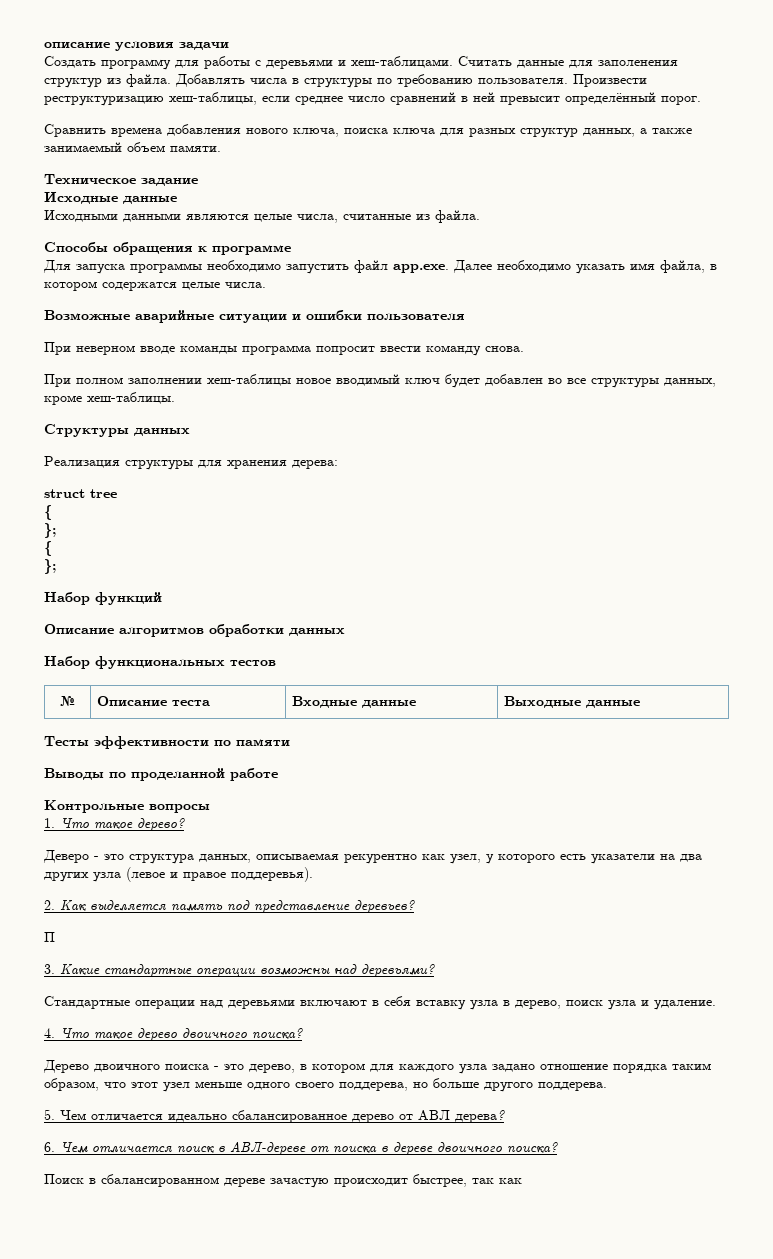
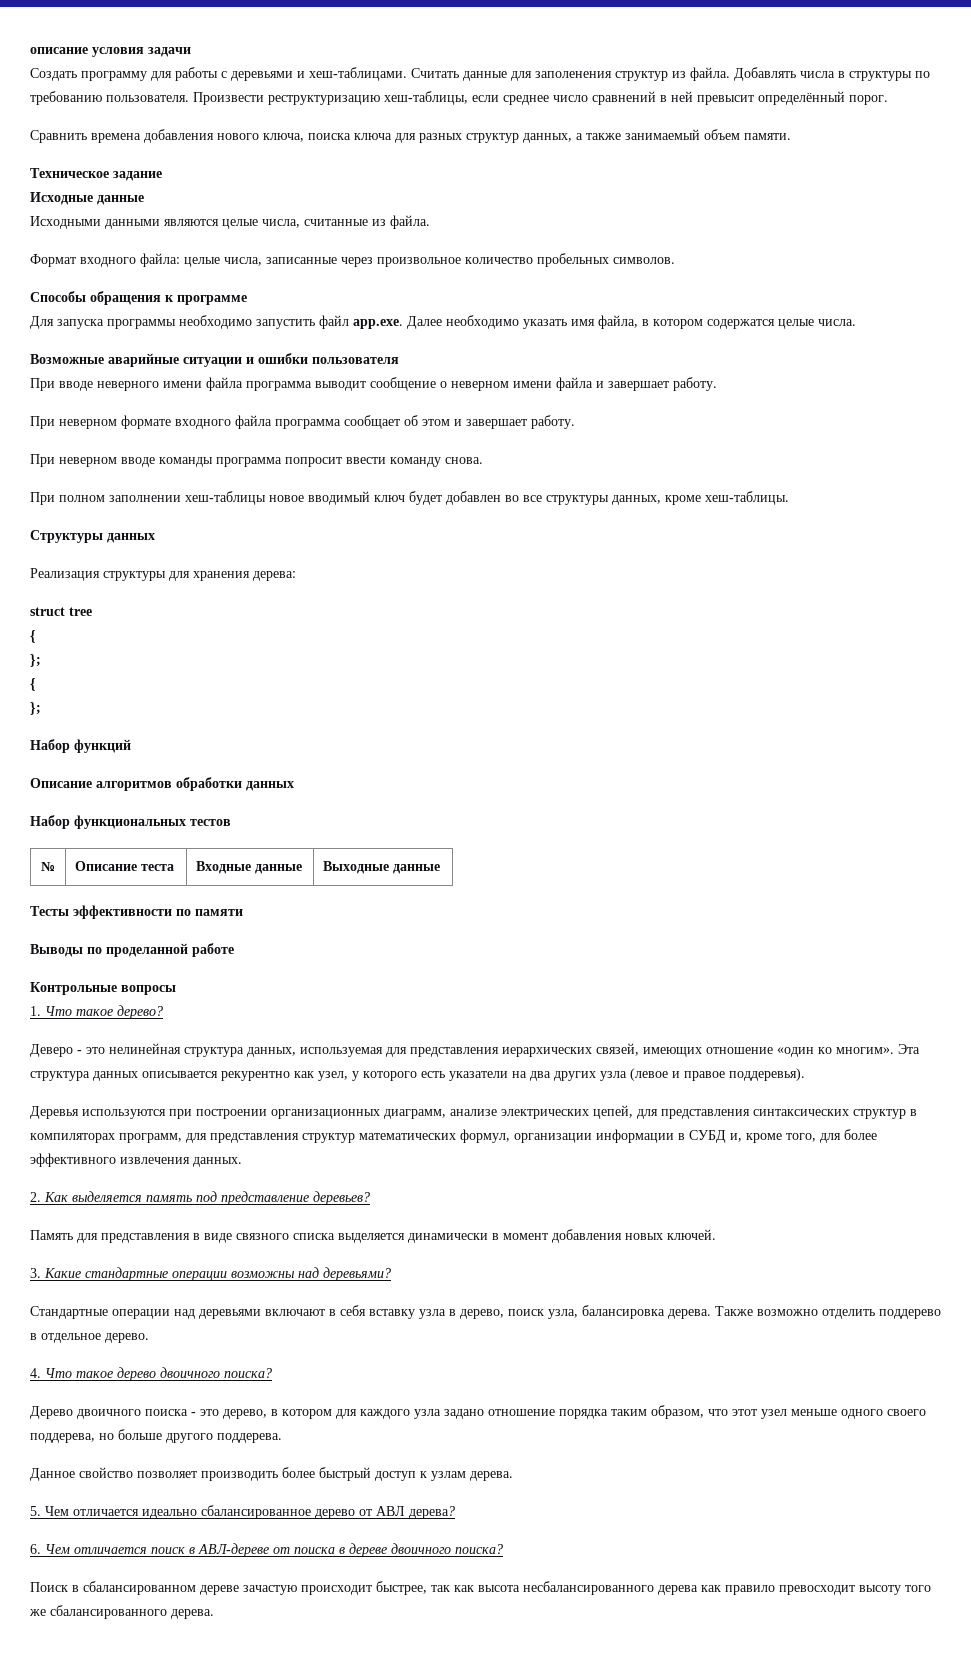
+ Формат входного файла: целые числа, записанные через произвольное количество пробельных символов.
+ При вводе неверного имени файла программа выводит сообщение о неверном имени файла и завершает работу.
+ При неверном формате входного файла программа сообщает об этом и завершает работу.
- Деверо - это структура данных, описываемая рекурентно как узел, у которого есть указатели на два других узла (левое и правое поддеревья).
+ Деверо - это нелинейная структура данных, используемая для представления иерархических связей, имеющих отношение «один ко многим». Эта структура данных описывается рекурентно как узел, у которого есть указатели на два других узла (левое и правое поддеревья).
+ Деревья используются при построении организационных диаграмм, анализе электрических цепей, для представления синтаксических структур в компиляторах программ, для представления структур математических формул, организации информации в СУБД и, кроме того, для более эффективного извлечения данных.
- П
+ Память для представления в виде связного списка выделяется динамически в момент добавления новых ключей.
- Стандартные операции над деревьями включают в себя вставку узла в дерево, поиск узла и удаление.
+ Стандартные операции над деревьями включают в себя вставку узла в дерево, поиск узла, балансировка дерева. Также возможно отделить поддерево в отдельное дерево.
+ Данное свойство позволяет производить более быстрый доступ к узлам дерева.
- Поиск в сбалансированном дереве зачастую происходит быстрее, так как
+ Поиск в сбалансированном дереве зачастую происходит быстрее, так как высота несбалансированного дерева как правило превосходит высоту того же сбалансированного дерева.

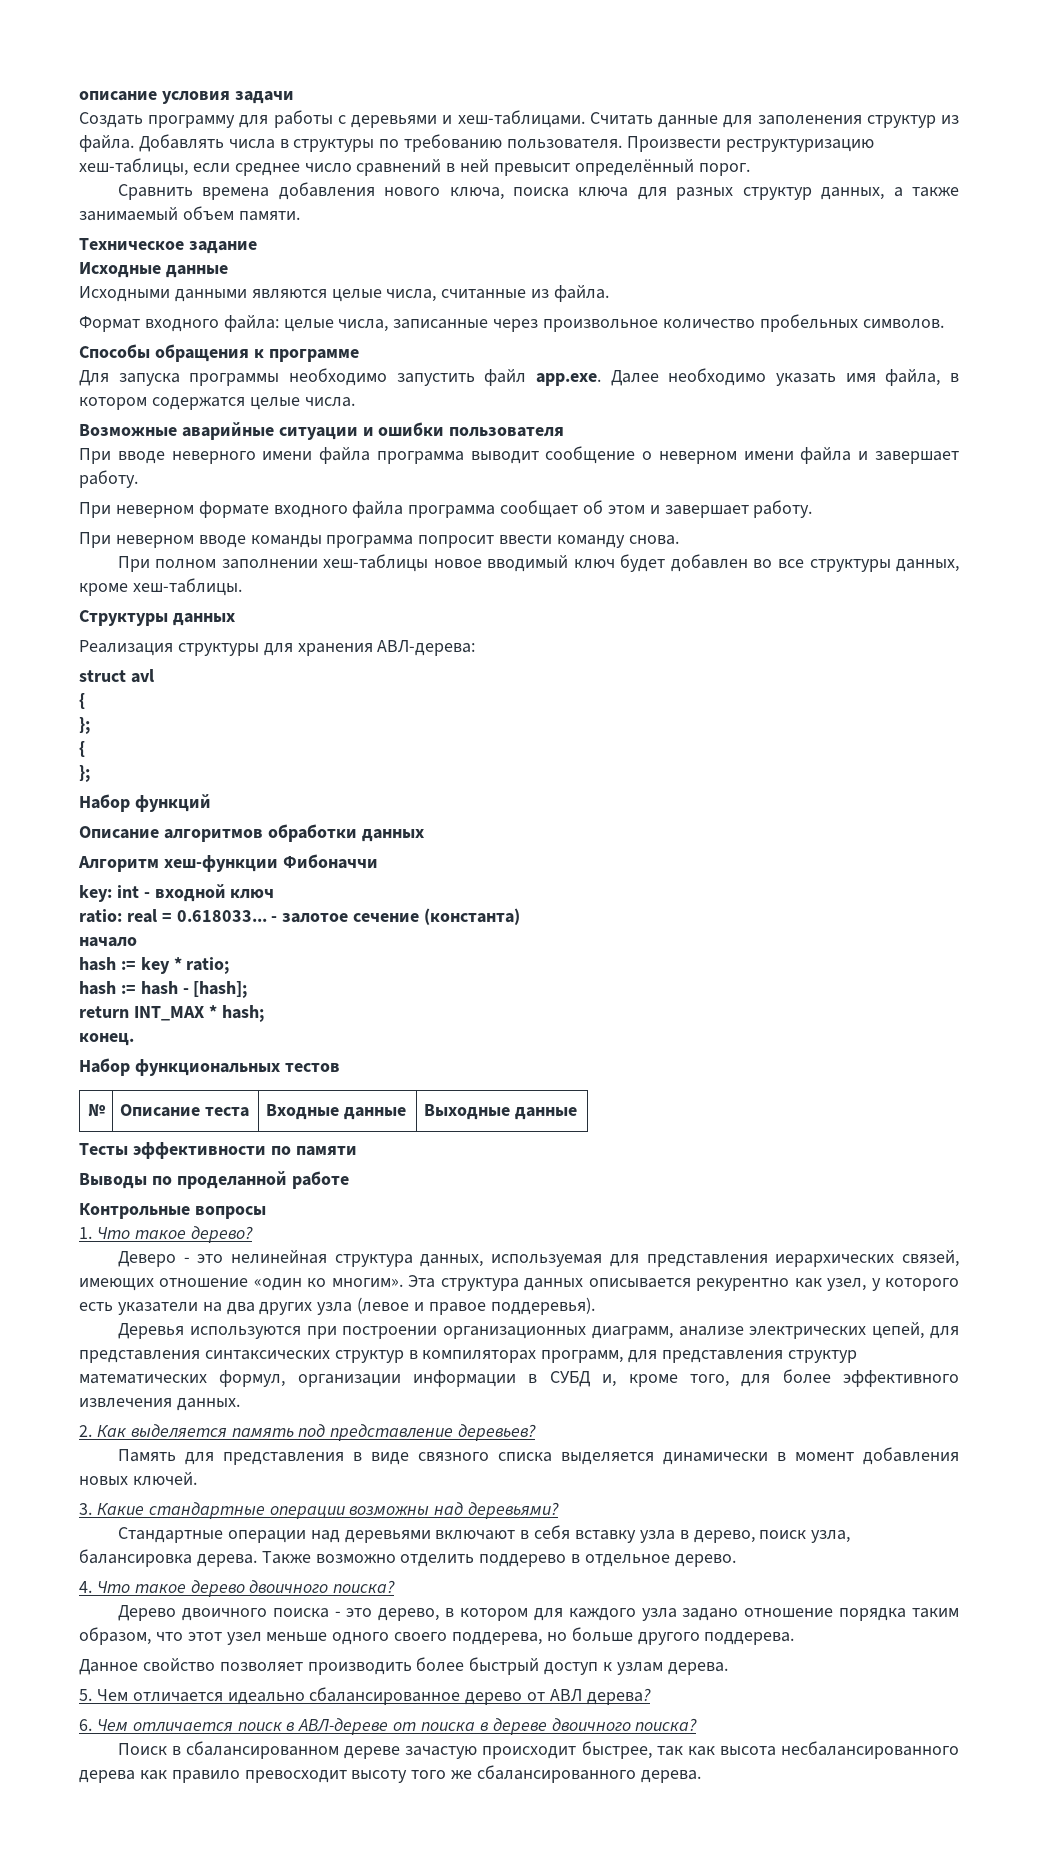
- Реализация структуры для хранения дерева:
+ Реализация структуры для хранения АВЛ-дерева:
- struct tree
+ struct avl
+ Алгоритм хеш-функции Фибоначчи
+ key: int - входной ключ
+ ratio: real = 0.618033... - залотое сечение (константа)
+ начало
+ hash := key * ratio;
+ hash := hash - [hash];
+ return INT_MAX * hash;
+ конец.

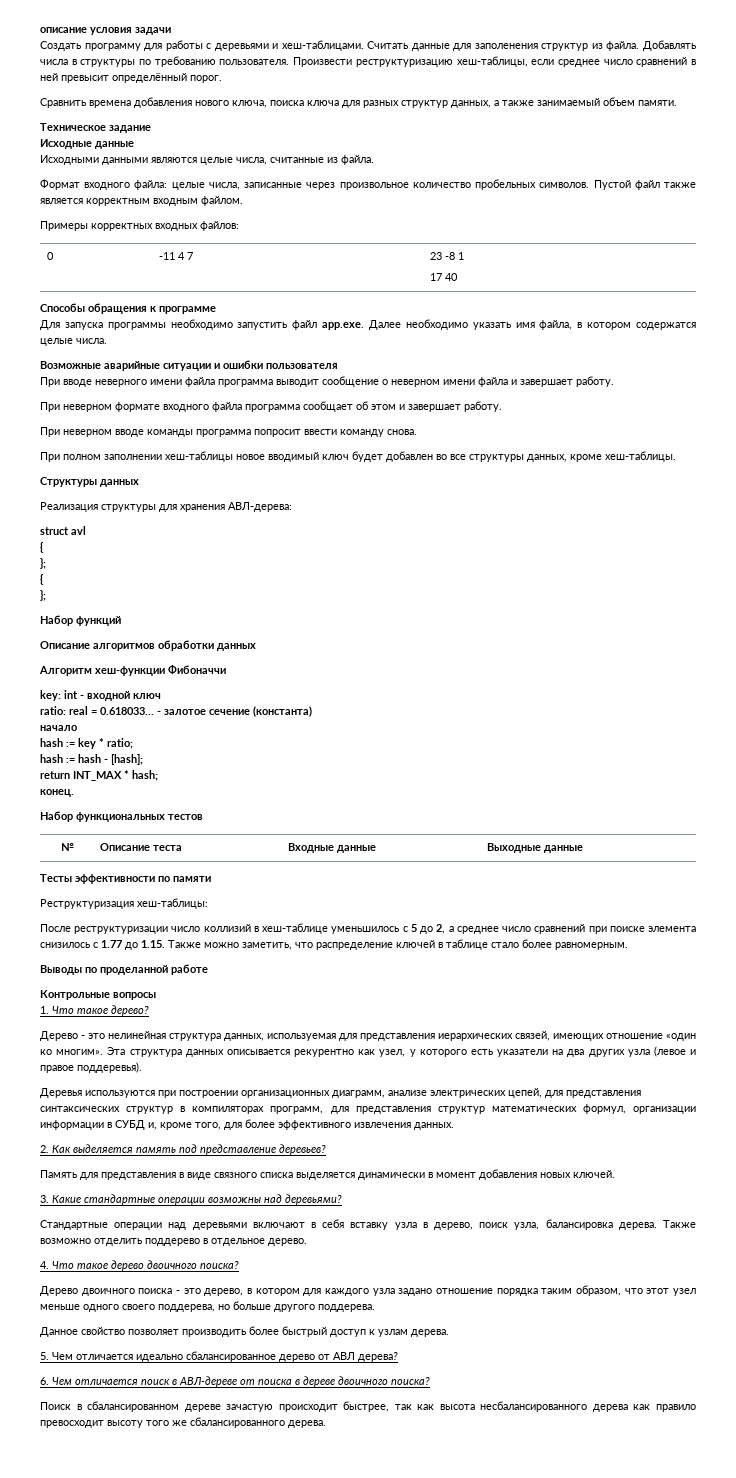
+ Пустой файл также является корректным входным файлом.
+ Примеры корректных входных файлов:
+ 0 | -11 4 7 | 23 -8 1
+ 17 40
+ Реструктуризация хеш-таблицы:
+ После реструктуризации число коллизий в хеш-таблице уменьшилось с 5 до 2, а среднее число сравнений при поиске элемента снизилось с 1.77 до 1.15. Также можно заметить, что распределение ключей в таблице стало более равномерным.
- Деверо - это нелинейная структура данных, используемая для представления иерархических связей, имеющих отношение «один ко многим».
+ Дерево - это нелинейная структура данных, используемая для представления иерархических связей, имеющих отношение «один ко многим».

